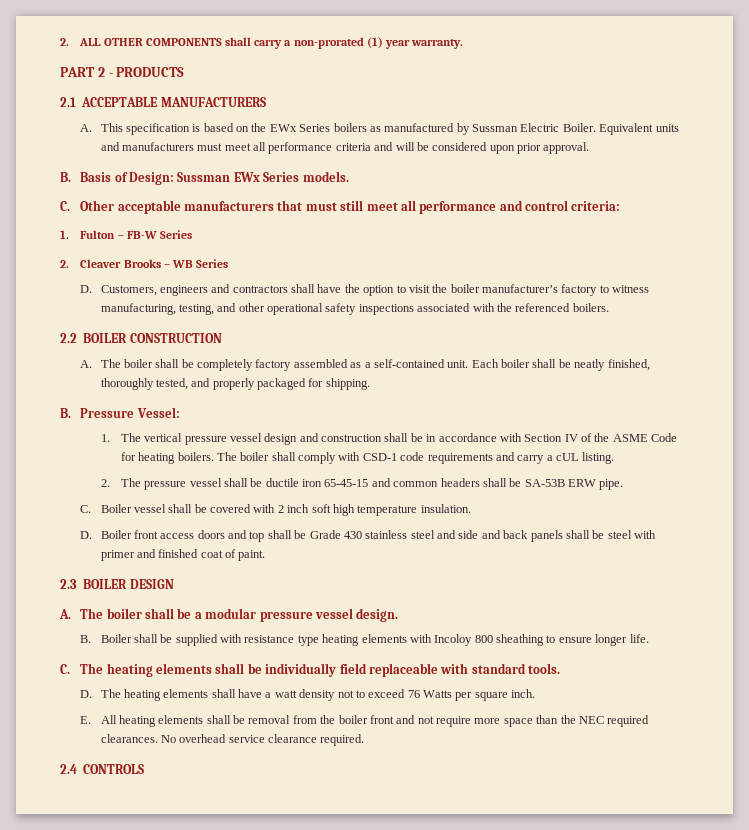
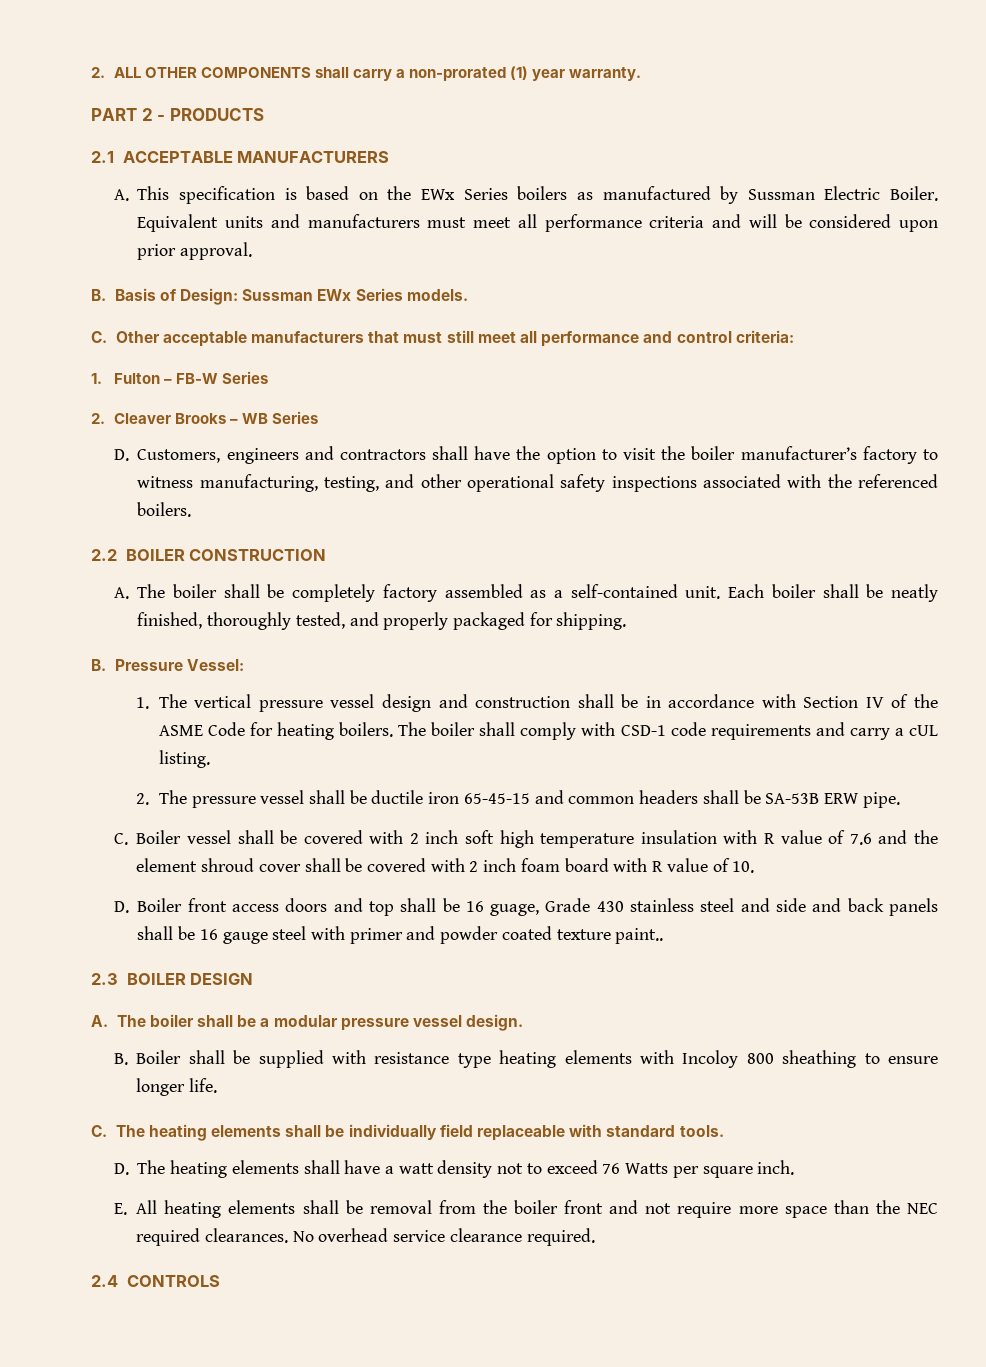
- C. Boiler vessel shall be covered with 2 inch soft high temperature insulation.
+ C. Boiler vessel shall be covered with 2 inch soft high temperature insulation with R value of 7.6 and the element shroud cover shall be covered with 2 inch foam board with R value of 10.
- D. Boiler front access doors and top shall be Grade 430 stainless steel and side and back panels shall be steel with primer and finished coat of paint.
+ D. Boiler front access doors and top shall be 16 guage, Grade 430 stainless steel and side and back panels shall be 16 gauge steel with primer and powder coated texture paint..

